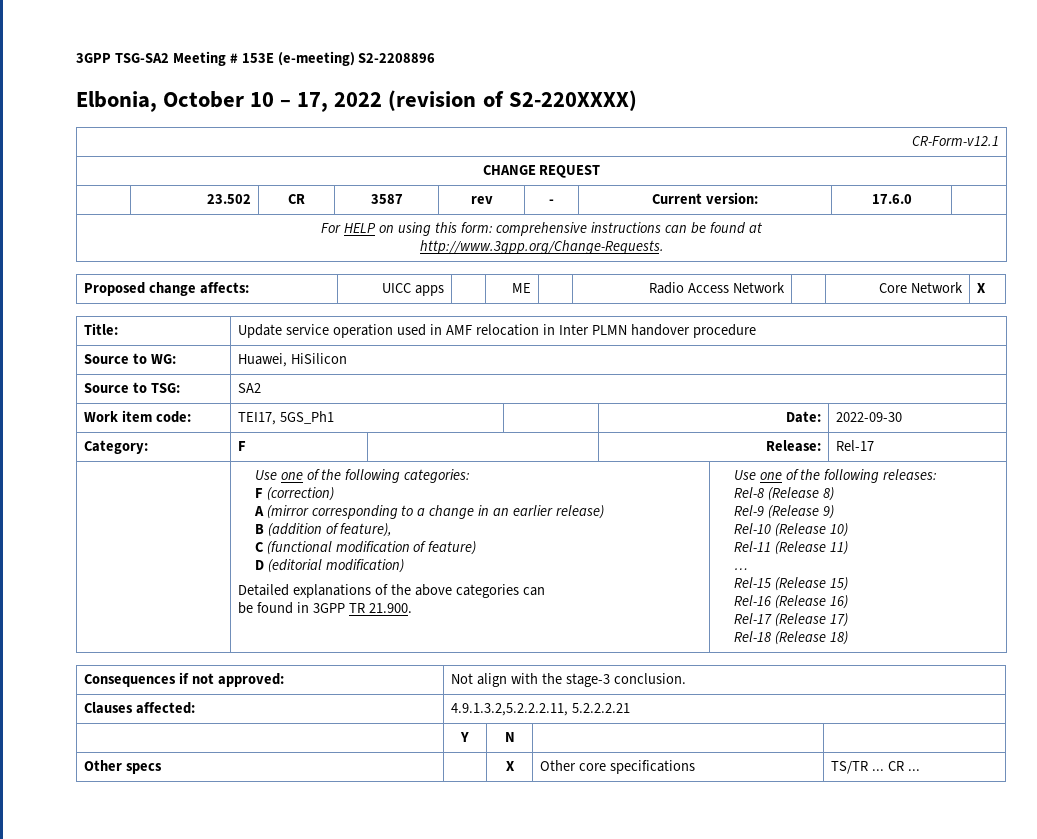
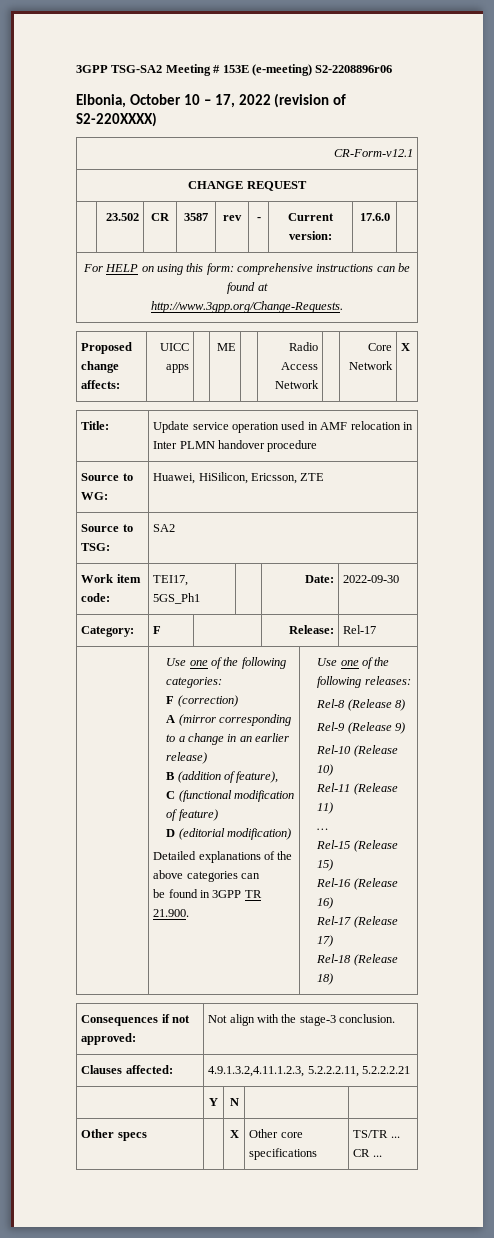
- 3GPP TSG-SA2 Meeting # 153E (e-meeting) S2-2208896
+ 3GPP TSG-SA2 Meeting # 153E (e-meeting) S2-2208896r06
- Source to WG: | Huawei, HiSilicon
+ Source to WG: | Huawei, HiSilicon, Ericsson, ZTE
- Clauses affected: | 4.9.1.3.2,5.2.2.2.11, 5.2.2.2.21
+ Clauses affected: | 4.9.1.3.2,4.11.1.2.3, 5.2.2.2.11, 5.2.2.2.21

